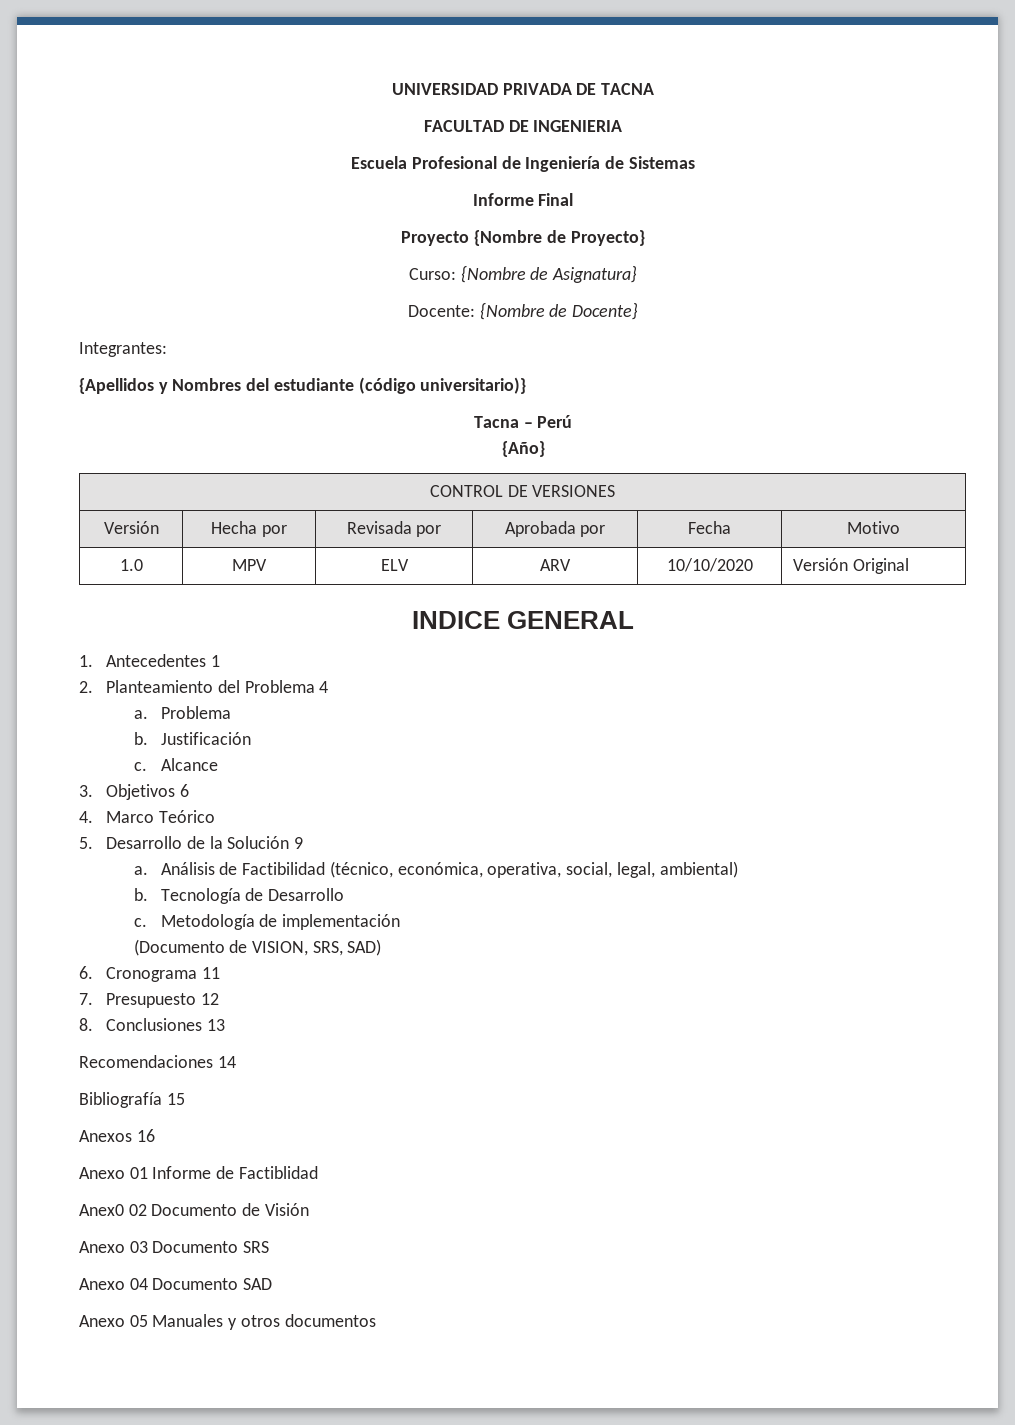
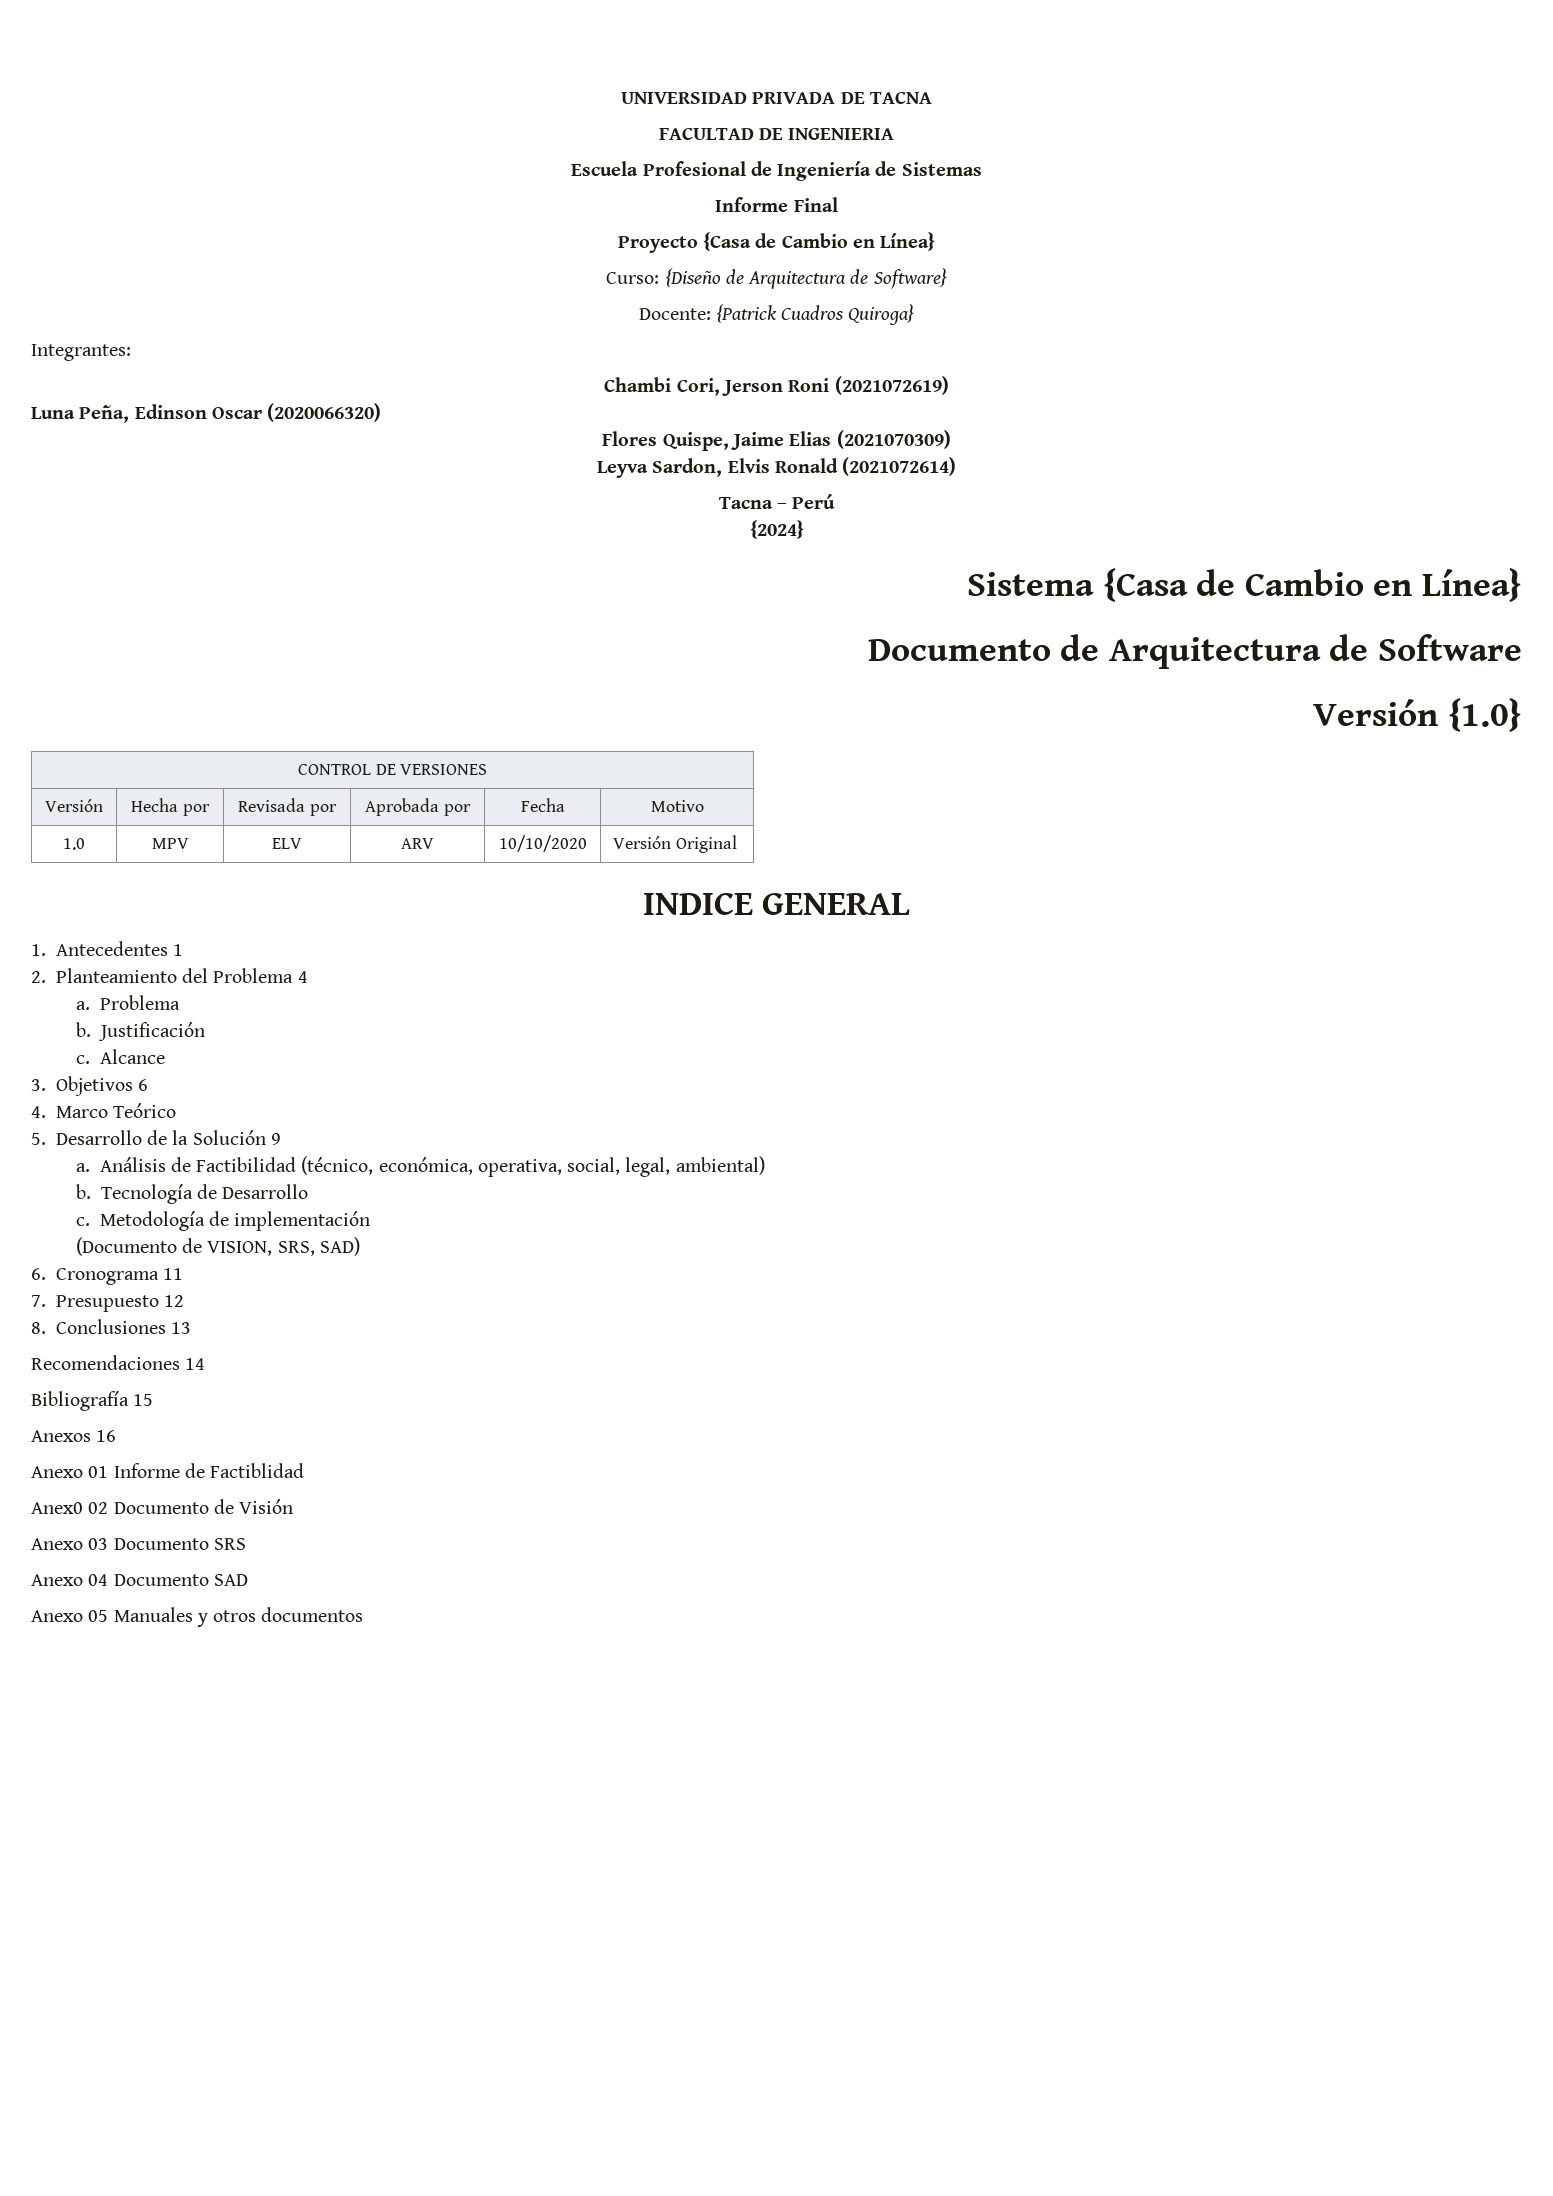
- Proyecto {Nombre de Proyecto}
- Curso: {Nombre de Asignatura}
- Docente: {Nombre de Docente}
+ Proyecto {Casa de Cambio en Línea}
+ Curso: {Diseño de Arquitectura de Software}
+ Docente: {Patrick Cuadros Quiroga}
  Integrantes:
- {Apellidos y Nombres del estudiante (código universitario)}
+ Chambi Cori, Jerson Roni (2021072619)
+ Luna Peña, Edinson Oscar (2020066320)
+ Flores Quispe, Jaime Elias (2021070309)
+ Leyva Sardon, Elvis Ronald (2021072614)
  Tacna – Perú
- {Año}
+ {2024}
+ Sistema {Casa de Cambio en Línea}
+ Documento de Arquitectura de Software
+ Versión {1.0}

